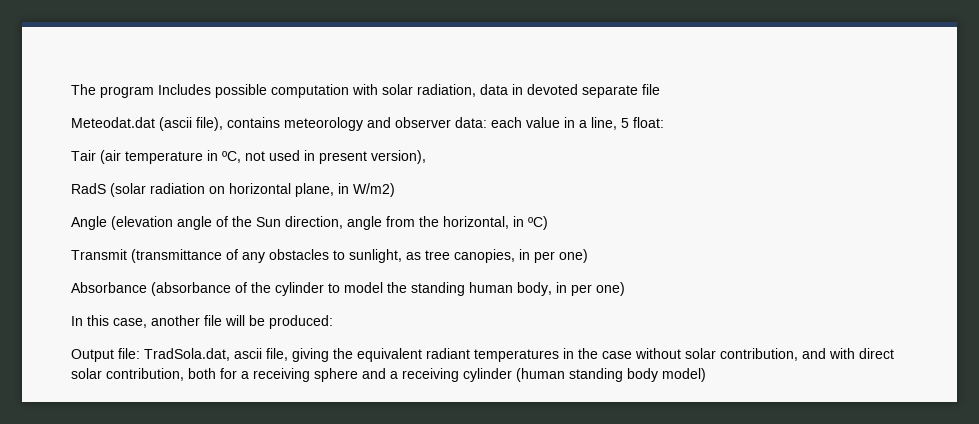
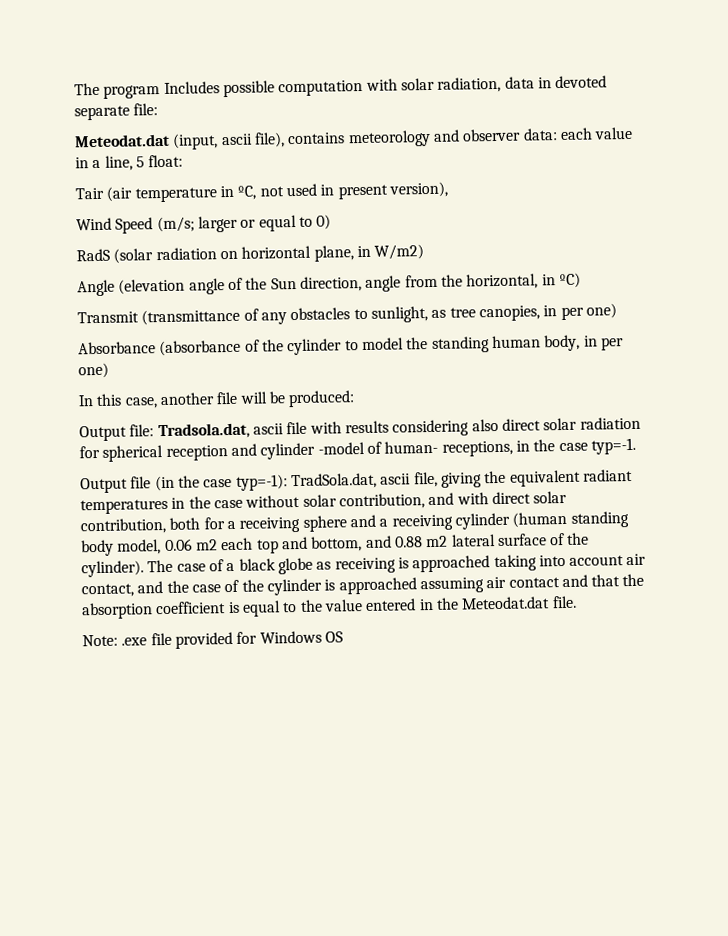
- The program Includes possible computation with solar radiation, data in devoted separate file
- Meteodat.dat (ascii file), contains meteorology and observer data: each value in a line, 5 float:
+ The program Includes possible computation with solar radiation, data in devoted separate file:
+ Meteodat.dat (input, ascii file), contains meteorology and observer data: each value in a line, 5 float:
+ Wind Speed (m/s; larger or equal to 0)
- Output file: TradSola.dat, ascii file, giving the equivalent radiant temperatures in the case without solar contribution, and with direct solar contribution, both for a receiving sphere and a receiving cylinder (human standing body model)
+ Output file: Tradsola.dat, ascii file with results considering also direct solar radiation for spherical reception and cylinder -model of human- receptions, in the case typ=-1.
+ Output file (in the case typ=-1): TradSola.dat, ascii file, giving the equivalent radiant temperatures in the case without solar contribution, and with direct solar contribution, both for a receiving sphere and a receiving cylinder (human standing body model, 0.06 m2 each top and bottom, and 0.88 m2 lateral surface of the cylinder). The case of a black globe as receiving is approached taking into account air contact, and the case of the cylinder is approached assuming air contact and that the absorption coefficient is equal to the value entered in the Meteodat.dat file.
+ Note: .exe file provided for Windows OS

